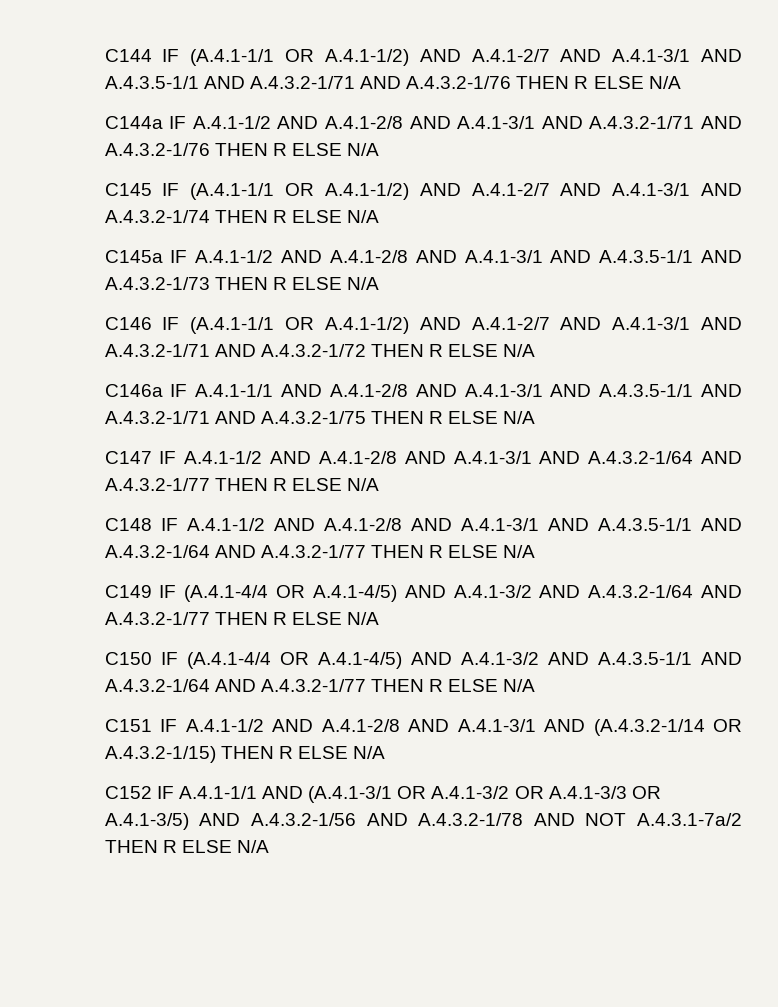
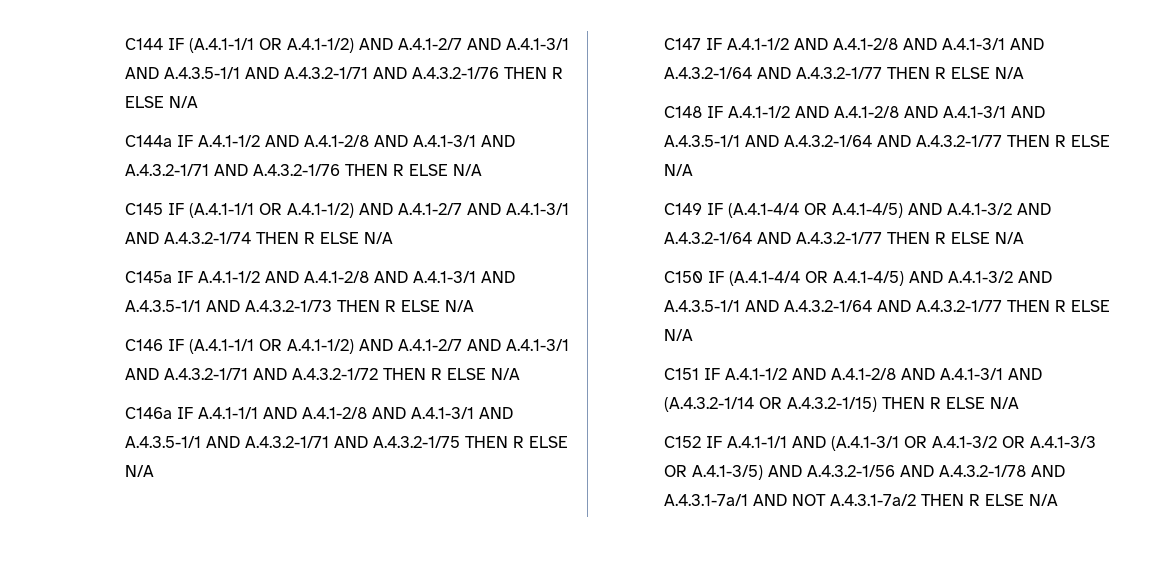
- C152 IF A.4.1-1/1 AND (A.4.1-3/1 OR A.4.1-3/2 OR A.4.1-3/3 OR A.4.1-3/5) AND A.4.3.2-1/56 AND A.4.3.2-1/78 AND NOT A.4.3.1-7a/2 THEN R ELSE N/A
+ C152 IF A.4.1-1/1 AND (A.4.1-3/1 OR A.4.1-3/2 OR A.4.1-3/3 OR A.4.1-3/5) AND A.4.3.2-1/56 AND A.4.3.2-1/78 AND A.4.3.1-7a/1 AND NOT A.4.3.1-7a/2 THEN R ELSE N/A

